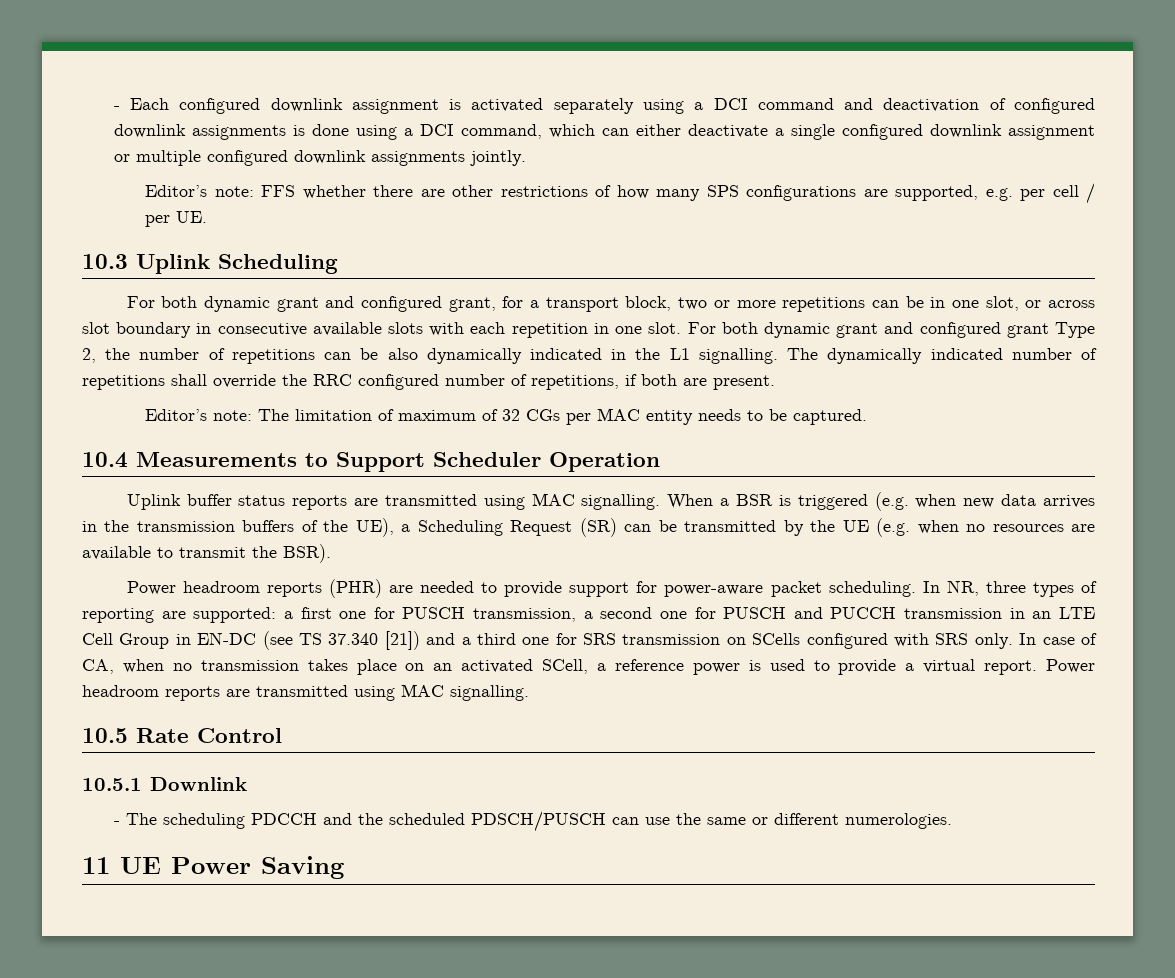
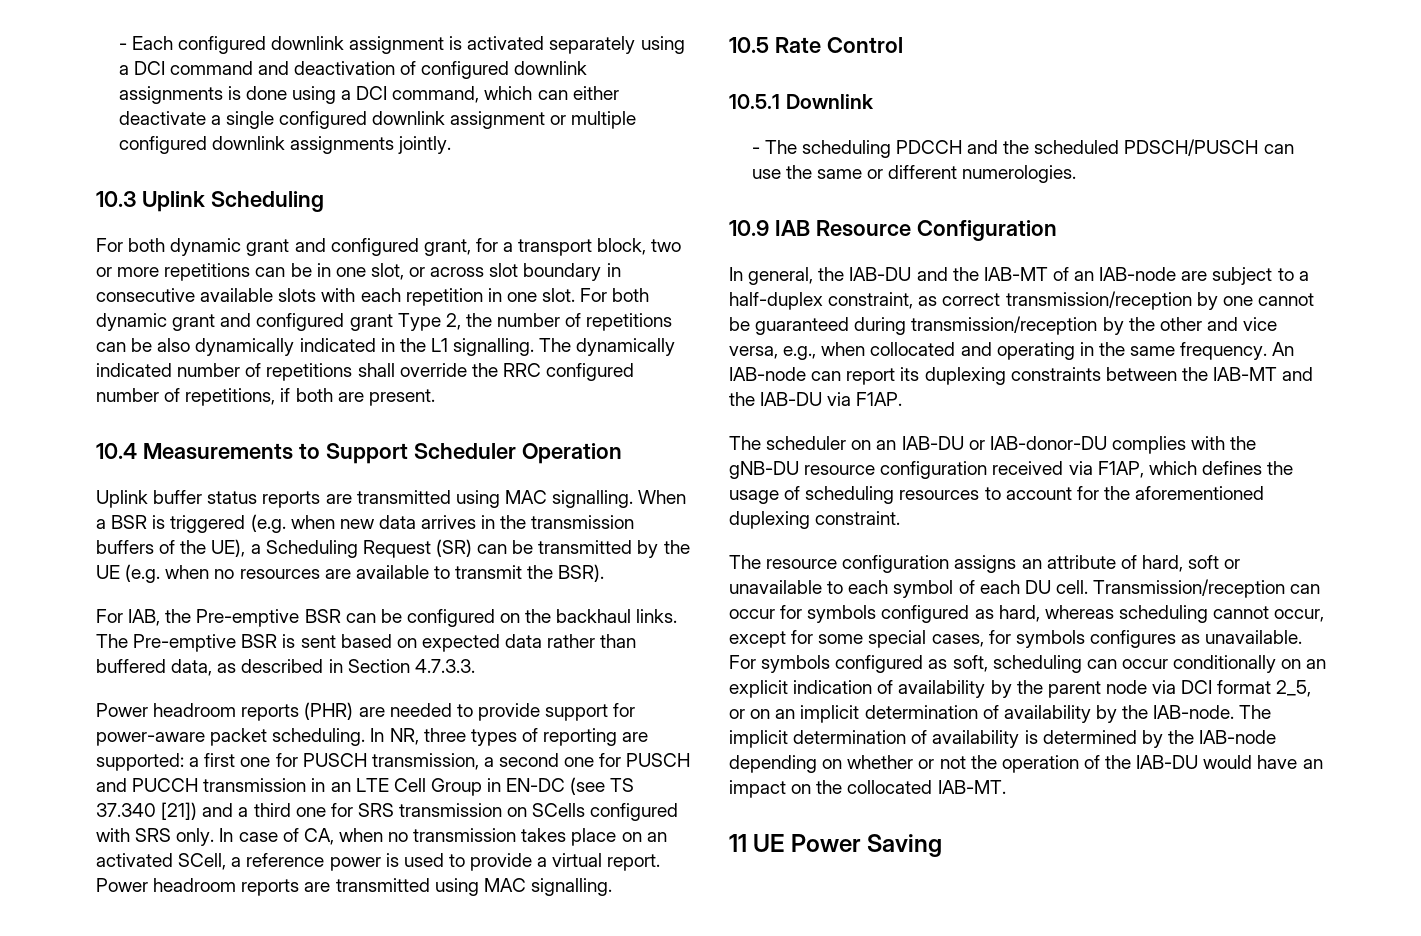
- Editor’s note: FFS whether there are other restrictions of how many SPS configurations are supported, e.g. per cell / per UE.
- Editor’s note: The limitation of maximum of 32 CGs per MAC entity needs to be captured.
+ For IAB, the Pre-emptive BSR can be configured on the backhaul links. The Pre-emptive BSR is sent based on expected data rather than buffered data, as described in Section 4.7.3.3.
+ 10.9 IAB Resource Configuration
+ In general, the IAB-DU and the IAB-MT of an IAB-node are subject to a half-duplex constraint, as correct transmission/reception by one cannot be guaranteed during transmission/reception by the other and vice versa, e.g., when collocated and operating in the same frequency. An IAB-node can report its duplexing constraints between the IAB-MT and the IAB-DU via F1AP.
+ The scheduler on an IAB-DU or IAB-donor-DU complies with the gNB-DU resource configuration received via F1AP, which defines the usage of scheduling resources to account for the aforementioned duplexing constraint.
+ The resource configuration assigns an attribute of hard, soft or unavailable to each symbol of each DU cell. Transmission/reception can occur for symbols configured as hard, whereas scheduling cannot occur, except for some special cases, for symbols configures as unavailable. For symbols configured as soft, scheduling can occur conditionally on an explicit indication of availability by the parent node via DCI format 2_5, or on an implicit determination of availability by the IAB-node. The implicit determination of availability is determined by the IAB-node depending on whether or not the operation of the IAB-DU would have an impact on the collocated IAB-MT.

